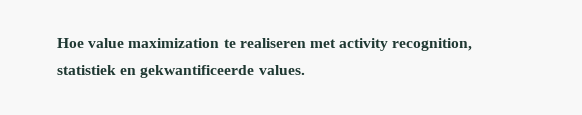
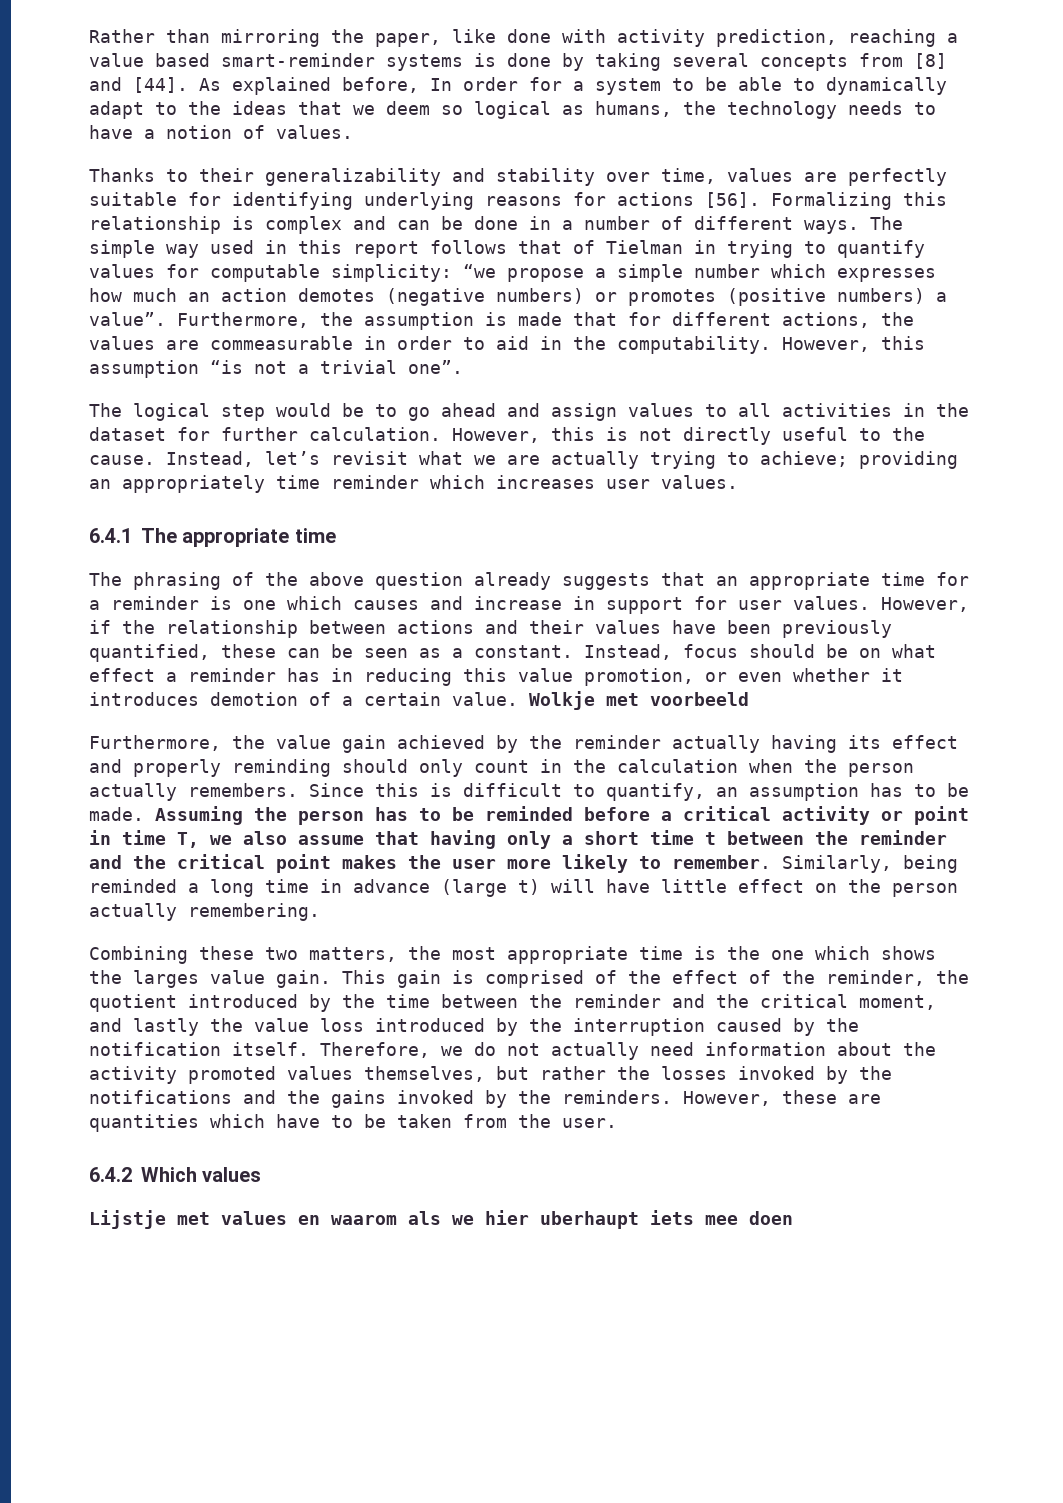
- Hoe value maximization te realiseren met activity recognition, statistiek en gekwantificeerde values.
+ Rather than mirroring the paper, like done with activity prediction, reaching a value based smart-reminder systems is done by taking several concepts from [8] and [44]. As explained before, In order for a system to be able to dynamically adapt to the ideas that we deem so logical as humans, the technology needs to have a notion of values.
+ Thanks to their generalizability and stability over time, values are perfectly suitable for identifying underlying reasons for actions [56]. Formalizing this relationship is complex and can be done in a number of different ways. The simple way used in this report follows that of Tielman in trying to quantify values for computable simplicity: “we propose a simple number which expresses how much an action demotes (negative numbers) or promotes (positive numbers) a value”. Furthermore, the assumption is made that for different actions, the values are commeasurable in order to aid in the computability. However, this assumption “is not a trivial one”.
+ The logical step would be to go ahead and assign values to all activities in the dataset for further calculation. However, this is not directly useful to the cause. Instead, let’s revisit what we are actually trying to achieve; providing an appropriately time reminder which increases user values.
+ 6.4.1 The appropriate time
+ The phrasing of the above question already suggests that an appropriate time for a reminder is one which causes and increase in support for user values. However, if the relationship between actions and their values have been previously quantified, these can be seen as a constant. Instead, focus should be on what effect a reminder has in reducing this value promotion, or even whether it introduces demotion of a certain value. Wolkje met voorbeeld
+ Furthermore, the value gain achieved by the reminder actually having its effect and properly reminding should only count in the calculation when the person actually remembers. Since this is difficult to quantify, an assumption has to be made. Assuming the person has to be reminded before a critical activity or point in time T, we also assume that having only a short time t between the reminder and the critical point makes the user more likely to remember. Similarly, being reminded a long time in advance (large t) will have little effect on the person actually remembering.
+ Combining these two matters, the most appropriate time is the one which shows the larges value gain. This gain is comprised of the effect of the reminder, the quotient introduced by the time between the reminder and the critical moment, and lastly the value loss introduced by the interruption caused by the notification itself. Therefore, we do not actually need information about the activity promoted values themselves, but rather the losses invoked by the notifications and the gains invoked by the reminders. However, these are quantities which have to be taken from the user.
+ 6.4.2 Which values
+ Lijstje met values en waarom als we hier uberhaupt iets mee doen

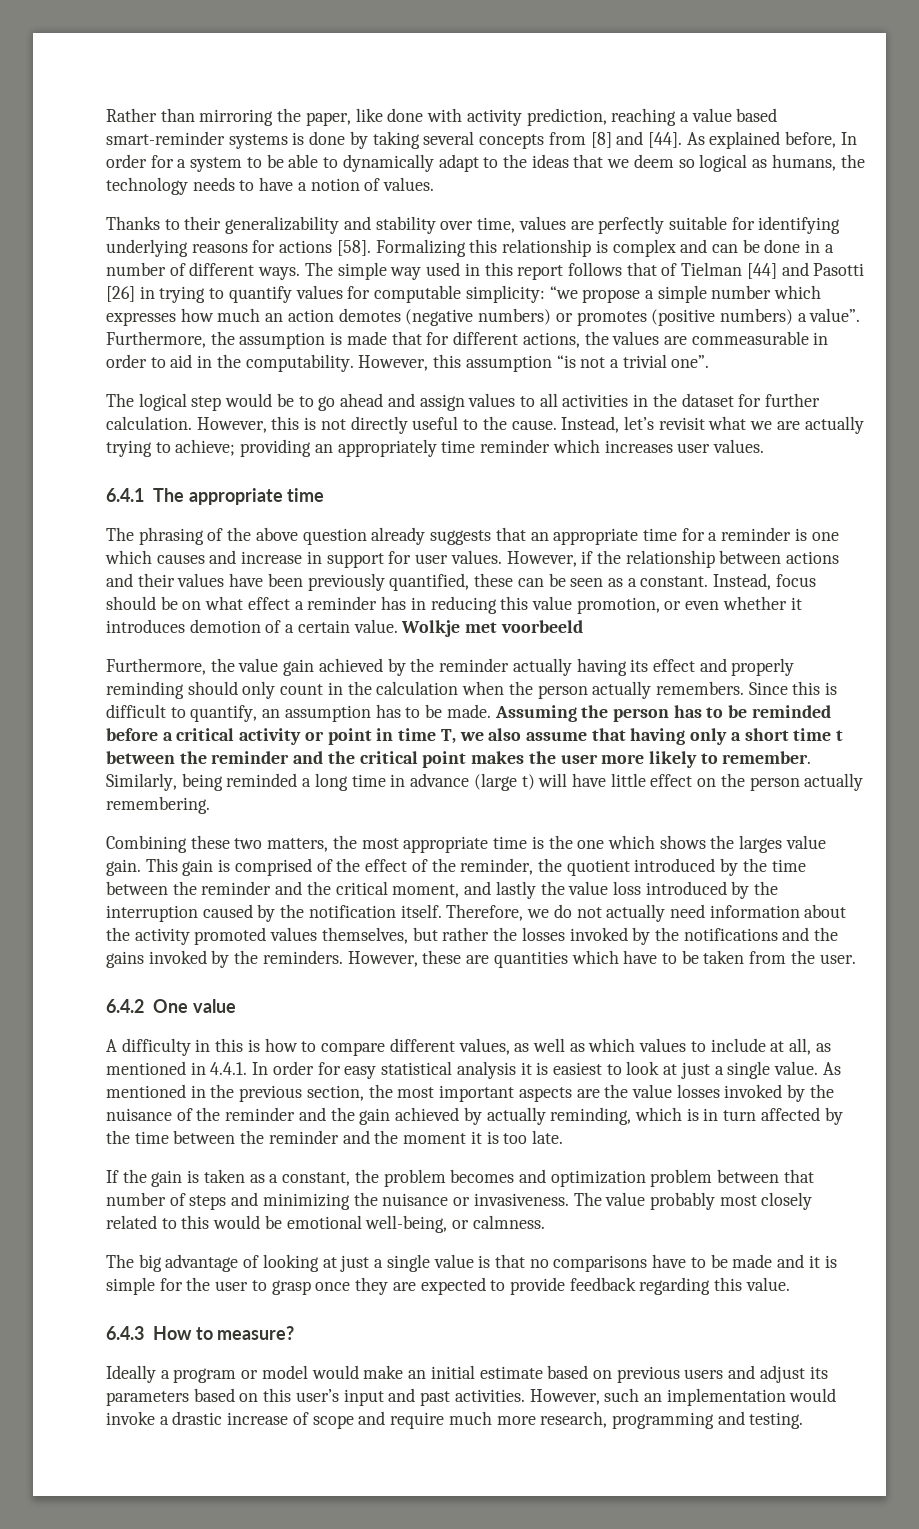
- Thanks to their generalizability and stability over time, values are perfectly suitable for identifying underlying reasons for actions [56].
+ Thanks to their generalizability and stability over time, values are perfectly suitable for identifying underlying reasons for actions [58].
- The simple way used in this report follows that of Tielman in trying to quantify values for computable simplicity: “we propose a simple number which expresses how much an action demotes (negative numbers) or promotes (positive numbers) a value”.
+ The simple way used in this report follows that of Tielman [44] and Pasotti [26] in trying to quantify values for computable simplicity: “we propose a simple number which expresses how much an action demotes (negative numbers) or promotes (positive numbers) a value”.
- 6.4.2 Which values
- Lijstje met values en waarom als we hier uberhaupt iets mee doen
+ 6.4.2 One value
+ A difficulty in this is how to compare different values, as well as which values to include at all, as mentioned in 4.4.1. In order for easy statistical analysis it is easiest to look at just a single value. As mentioned in the previous section, the most important aspects are the value losses invoked by the nuisance of the reminder and the gain achieved by actually reminding, which is in turn affected by the time between the reminder and the moment it is too late.
+ If the gain is taken as a constant, the problem becomes and optimization problem between that number of steps and minimizing the nuisance or invasiveness. The value probably most closely related to this would be emotional well-being, or calmness.
+ The big advantage of looking at just a single value is that no comparisons have to be made and it is simple for the user to grasp once they are expected to provide feedback regarding this value.
+ 6.4.3 How to measure?
+ Ideally a program or model would make an initial estimate based on previous users and adjust its parameters based on this user’s input and past activities. However, such an implementation would invoke a drastic increase of scope and require much more research, programming and testing.

